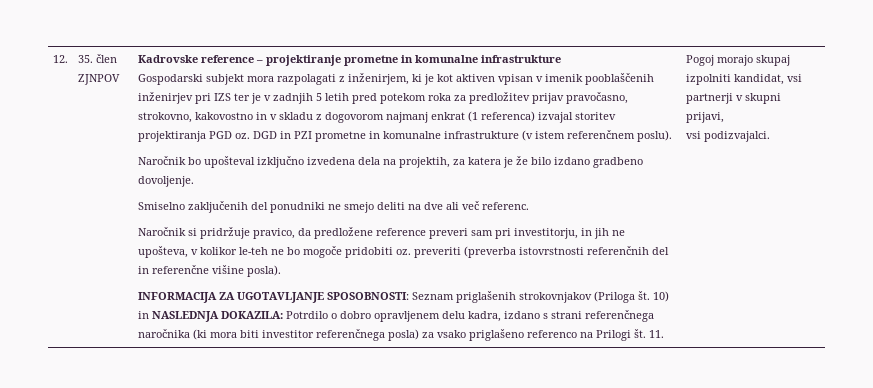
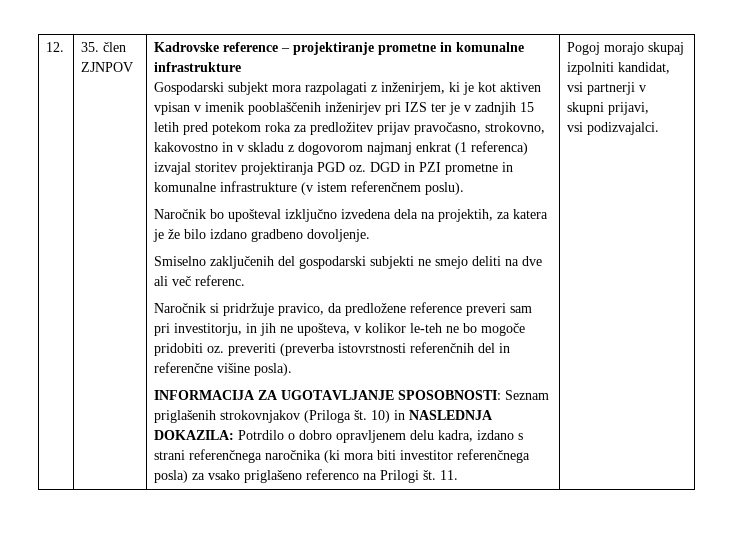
- Gospodarski subjekt mora razpolagati z inženirjem, ki je kot aktiven vpisan v imenik pooblaščenih inženirjev pri IZS ter je v zadnjih 5 letih pred potekom roka za predložitev prijav pravočasno, strokovno, kakovostno in v skladu z dogovorom najmanj enkrat (1 referenca) izvajal storitev projektiranja PGD oz.
+ Gospodarski subjekt mora razpolagati z inženirjem, ki je kot aktiven vpisan v imenik pooblaščenih inženirjev pri IZS ter je v zadnjih 15 letih pred potekom roka za predložitev prijav pravočasno, strokovno, kakovostno in v skladu z dogovorom najmanj enkrat (1 referenca) izvajal storitev projektiranja PGD oz.
- Smiselno zaključenih del ponudniki ne smejo deliti na dve ali več referenc.
+ Smiselno zaključenih del gospodarski subjekti ne smejo deliti na dve ali več referenc.

